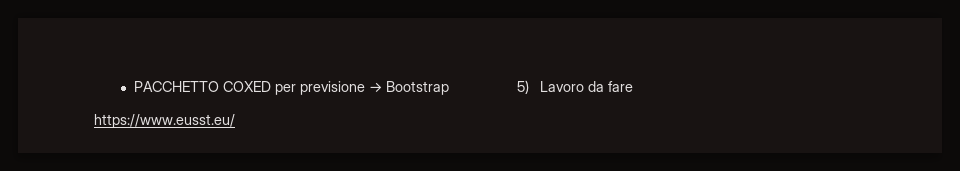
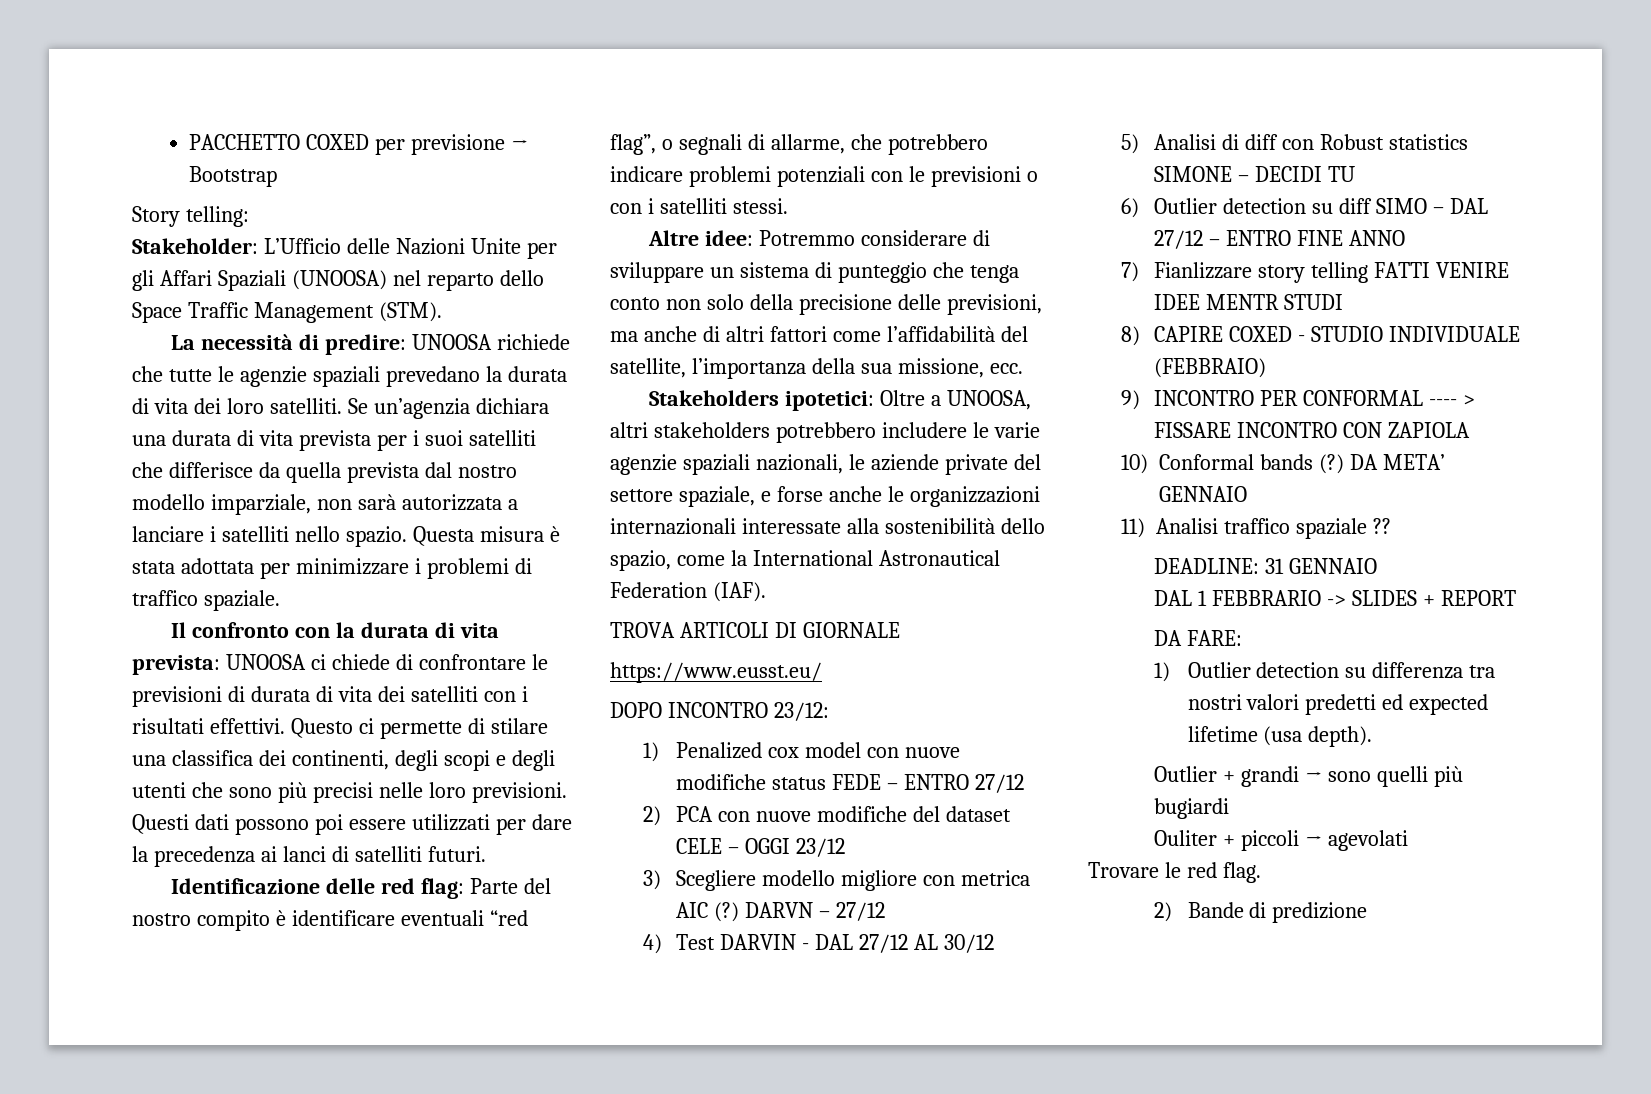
+ Story telling:
+ Stakeholder: L’Ufficio delle Nazioni Unite per gli Affari Spaziali (UNOOSA) nel reparto dello Space Traffic Management (STM).
+ La necessità di predire: UNOOSA richiede che tutte le agenzie spaziali prevedano la durata di vita dei loro satelliti. Se un’agenzia dichiara una durata di vita prevista per i suoi satelliti che differisce da quella prevista dal nostro modello imparziale, non sarà autorizzata a lanciare i satelliti nello spazio. Questa misura è stata adottata per minimizzare i problemi di traffico spaziale.
+ Il confronto con la durata di vita prevista: UNOOSA ci chiede di confrontare le previsioni di durata di vita dei satelliti con i risultati effettivi. Questo ci permette di stilare una classifica dei continenti, degli scopi e degli utenti che sono più precisi nelle loro previsioni. Questi dati possono poi essere utilizzati per dare la precedenza ai lanci di satelliti futuri.
+ Identificazione delle red flag: Parte del nostro compito è identificare eventuali “red flag”, o segnali di allarme, che potrebbero indicare problemi potenziali con le previsioni o con i satelliti stessi.
+ Altre idee: Potremmo considerare di sviluppare un sistema di punteggio che tenga conto non solo della precisione delle previsioni, ma anche di altri fattori come l’affidabilità del satellite, l’importanza della sua missione, ecc.
+ Stakeholders ipotetici: Oltre a UNOOSA, altri stakeholders potrebbero includere le varie agenzie spaziali nazionali, le aziende private del settore spaziale, e forse anche le organizzazioni internazionali interessate alla sostenibilità dello spazio, come la International Astronautical Federation (IAF).
+ TROVA ARTICOLI DI GIORNALE
  https://www.eusst.eu/
- 5) Lavoro da fare
+ DOPO INCONTRO 23/12:
+ 1) Penalized cox model con nuove modifiche status FEDE – ENTRO 27/12
+ 2) PCA con nuove modifiche del dataset CELE – OGGI 23/12
+ 3) Scegliere modello migliore con metrica AIC (?) DARVN – 27/12
+ 4) Test DARVIN - DAL 27/12 AL 30/12
+ 5) Analisi di diff con Robust statistics SIMONE – DECIDI TU
+ 6) Outlier detection su diff SIMO – DAL 27/12 – ENTRO FINE ANNO
+ 7) Fianlizzare story telling FATTI VENIRE IDEE MENTR STUDI
+ 8) CAPIRE COXED - STUDIO INDIVIDUALE (FEBBRAIO)
+ 9) INCONTRO PER CONFORMAL ---- > FISSARE INCONTRO CON ZAPIOLA
+ 10) Conformal bands (?) DA META’ GENNAIO
+ 11) Analisi traffico spaziale ??
+ DEADLINE: 31 GENNAIO
+ DAL 1 FEBBRARIO -> SLIDES + REPORT
+ DA FARE:
+ 1) Outlier detection su differenza tra nostri valori predetti ed expected lifetime (usa depth).
+ Outlier + grandi → sono quelli più bugiardi
+ Ouliter + piccoli → agevolati
+ Trovare le red flag.
+ 2) Bande di predizione

